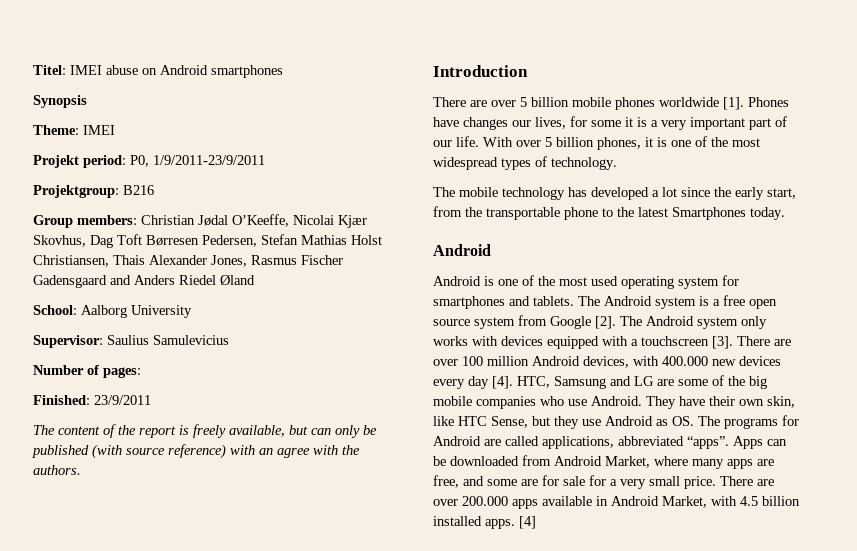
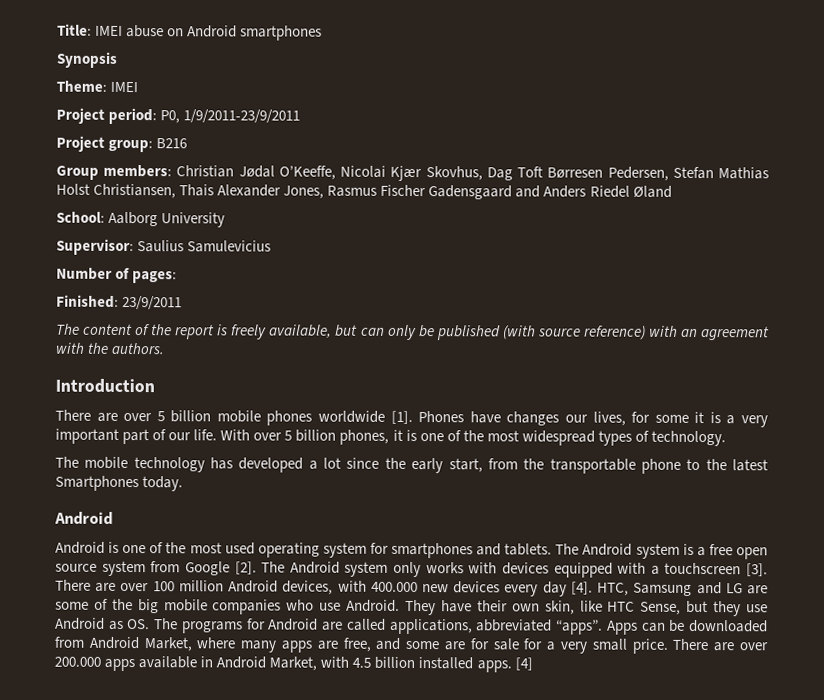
- Titel: IMEI abuse on Android smartphones
+ Title: IMEI abuse on Android smartphones
- Projekt period: P0, 1/9/2011-23/9/2011
+ Project period: P0, 1/9/2011-23/9/2011
- Projektgroup: B216
+ Project group: B216
- The content of the report is freely available, but can only be published (with source reference) with an agree with the authors.
+ The content of the report is freely available, but can only be published (with source reference) with an agreement with the authors.

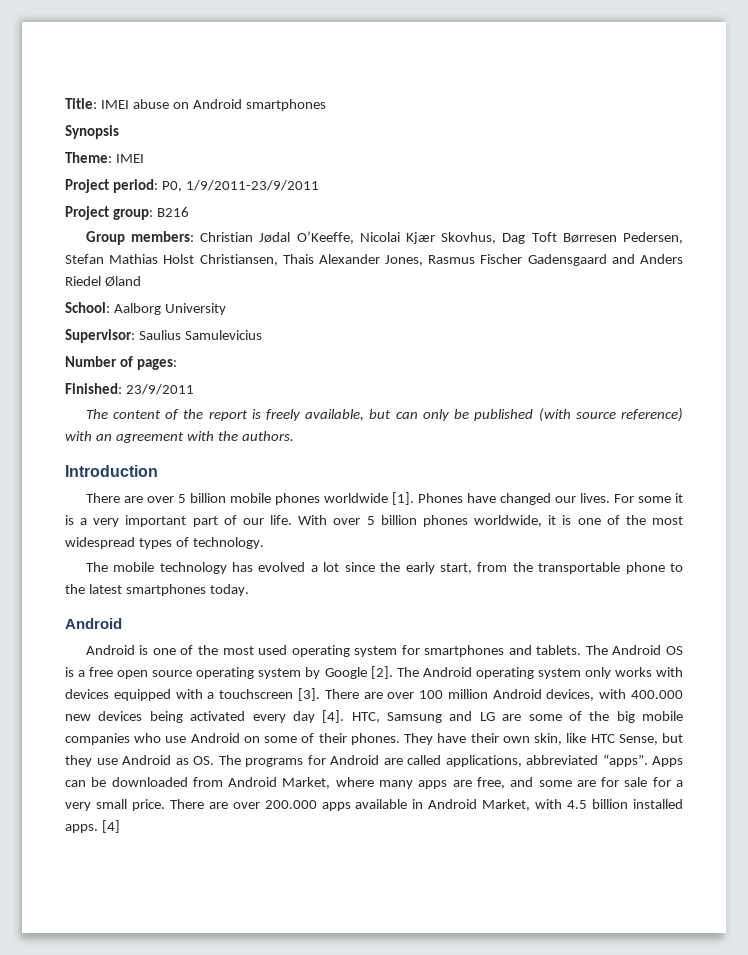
- Phones have changes our lives, for some it is a very important part of our life.
+ Phones have changed our lives. For some it is a very important part of our life.
- With over 5 billion phones, it is one of the most widespread types of technology.
+ With over 5 billion phones worldwide, it is one of the most widespread types of technology.
- The mobile technology has developed a lot since the early start, from the transportable phone to the latest Smartphones today.
+ The mobile technology has evolved a lot since the early start, from the transportable phone to the latest smartphones today.
- The Android system is a free open source system from Google [2].
+ The Android OS is a free open source operating system by Google [2].
- The Android system only works with devices equipped with a touchscreen [3].
+ The Android operating system only works with devices equipped with a touchscreen [3].
- There are over 100 million Android devices, with 400.000 new devices every day [4].
+ There are over 100 million Android devices, with 400.000 new devices being activated every day [4].
- HTC, Samsung and LG are some of the big mobile companies who use Android.
+ HTC, Samsung and LG are some of the big mobile companies who use Android on some of their phones.

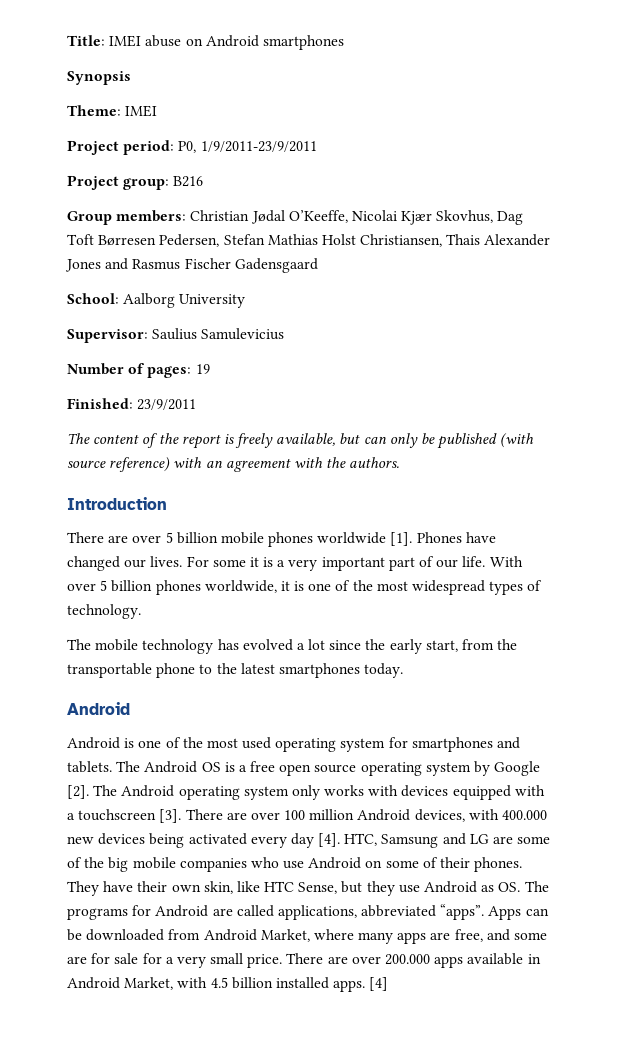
- Group members: Christian Jødal O’Keeffe, Nicolai Kjær Skovhus, Dag Toft Børresen Pedersen, Stefan Mathias Holst Christiansen, Thais Alexander Jones, Rasmus Fischer Gadensgaard and Anders Riedel Øland
+ Group members: Christian Jødal O’Keeffe, Nicolai Kjær Skovhus, Dag Toft Børresen Pedersen, Stefan Mathias Holst Christiansen, Thais Alexander Jones and Rasmus Fischer Gadensgaard
- Number of pages:
+ Number of pages: 19

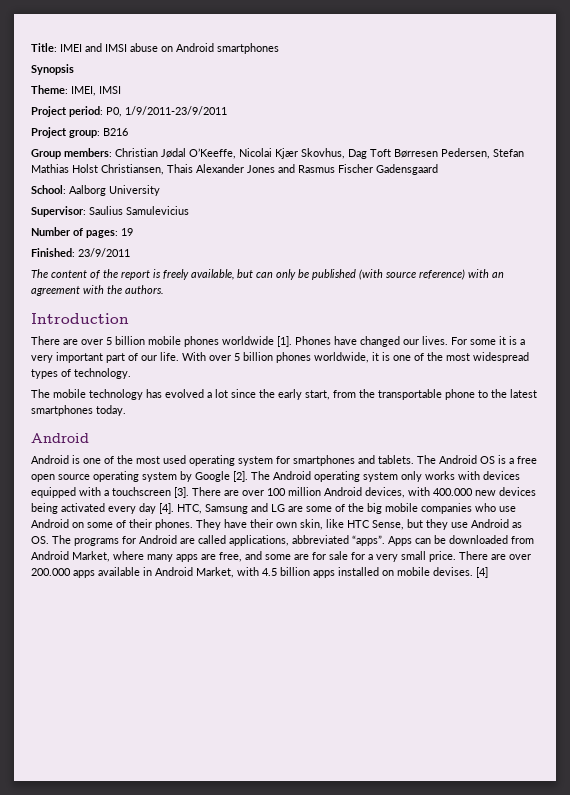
- Title: IMEI abuse on Android smartphones
+ Title: IMEI and IMSI abuse on Android smartphones
- Theme: IMEI
+ Theme: IMEI, IMSI
- There are over 200.000 apps available in Android Market, with 4.5 billion installed apps.
+ There are over 200.000 apps available in Android Market, with 4.5 billion apps installed on mobile devises.

